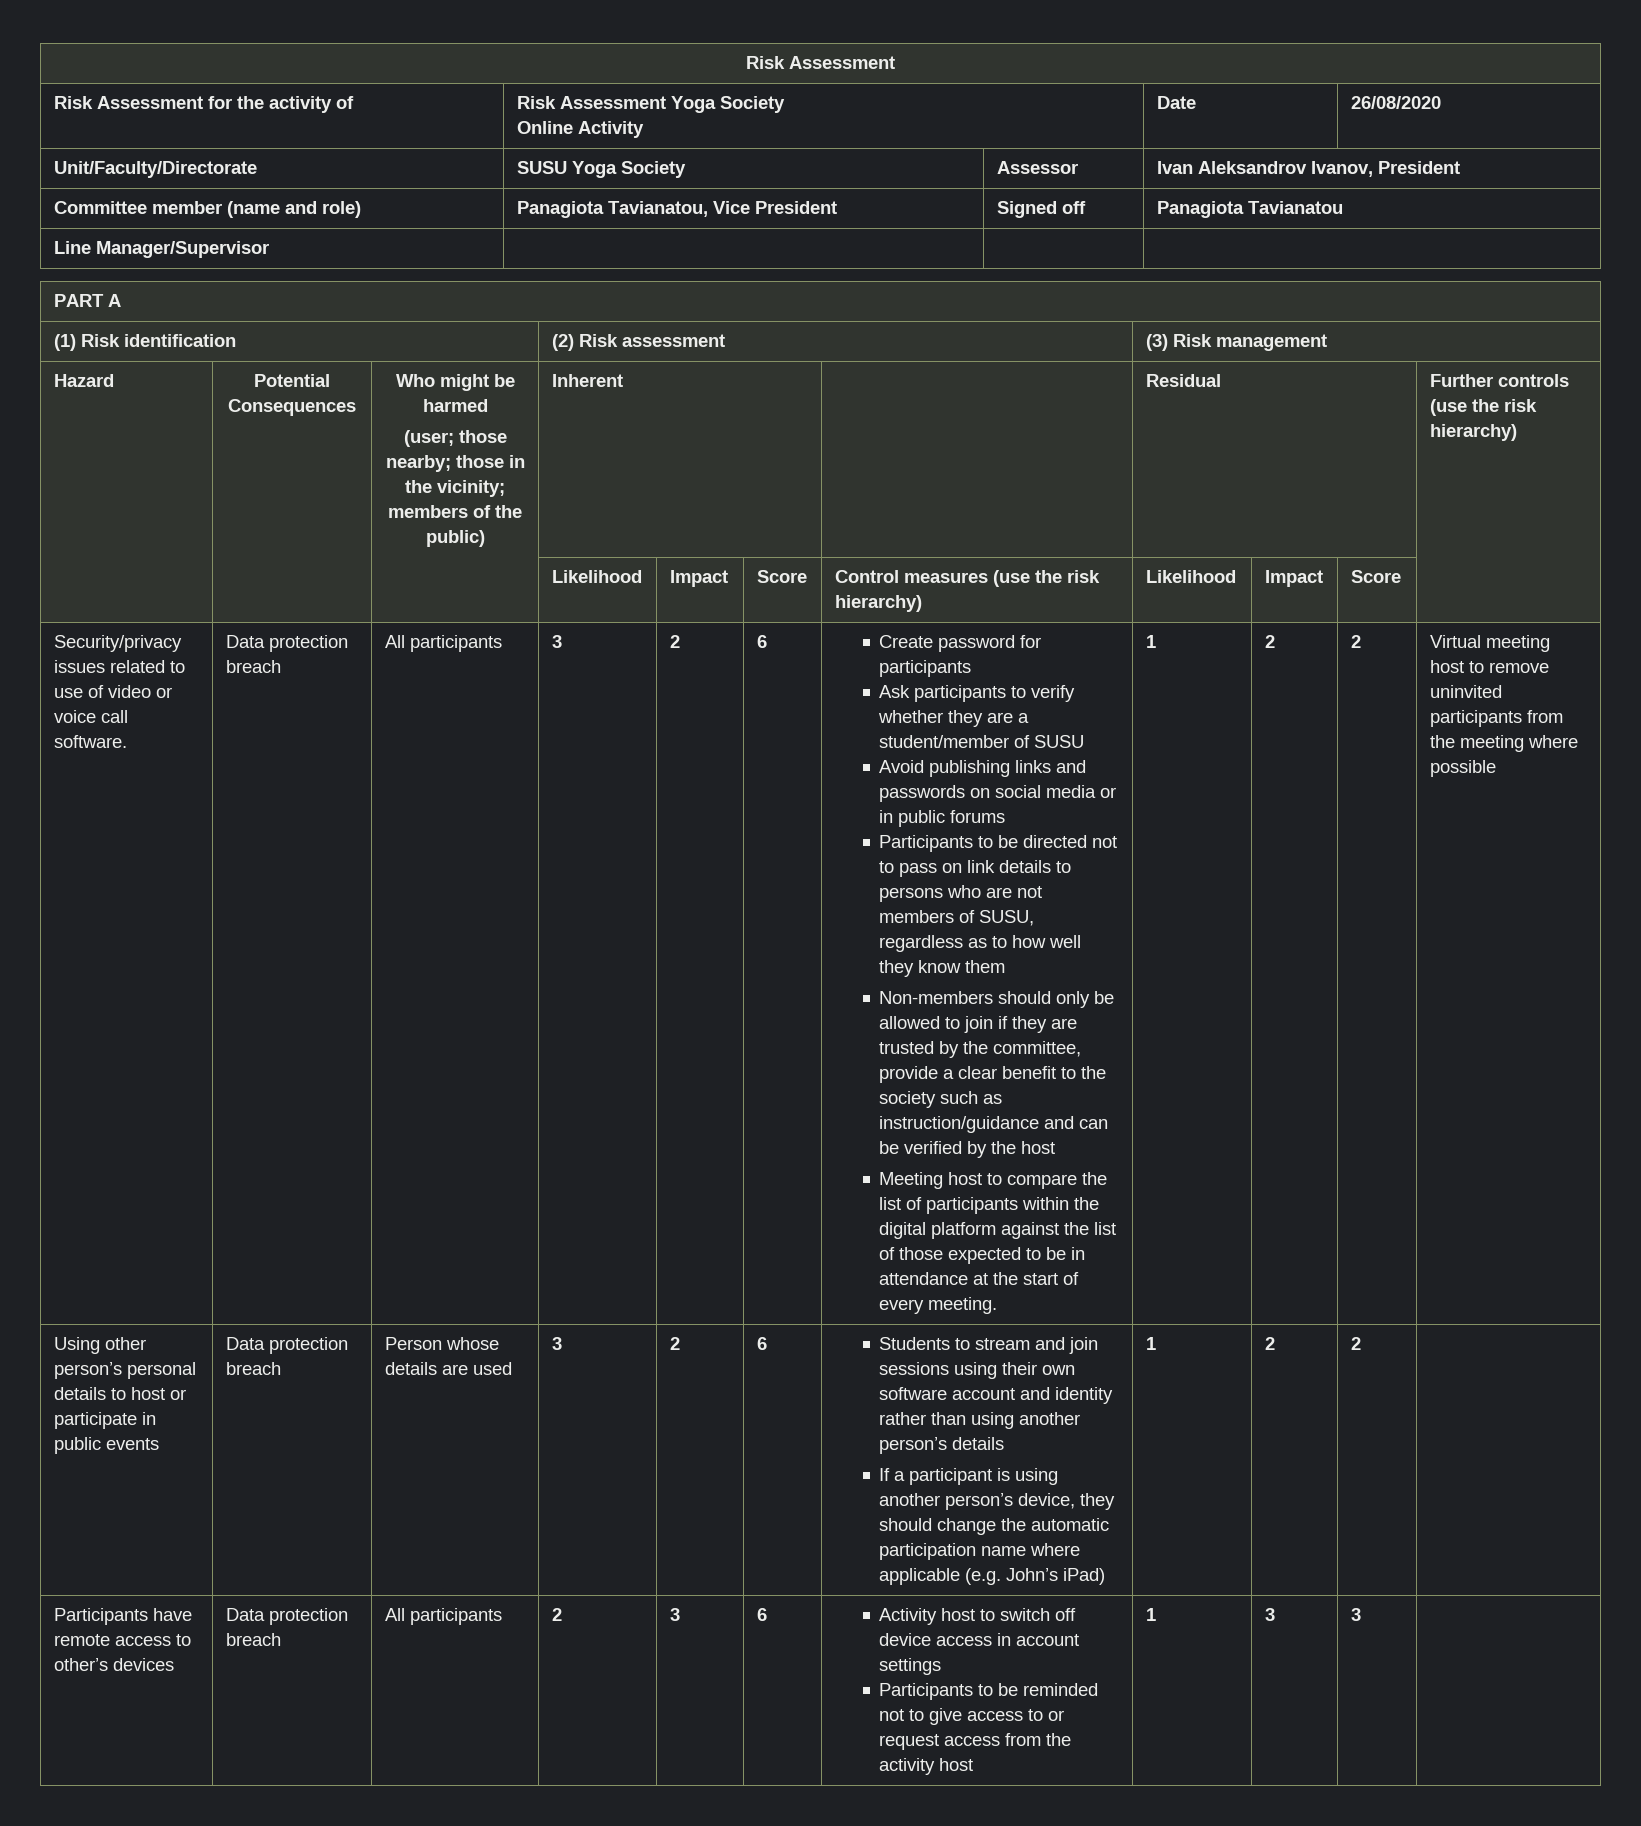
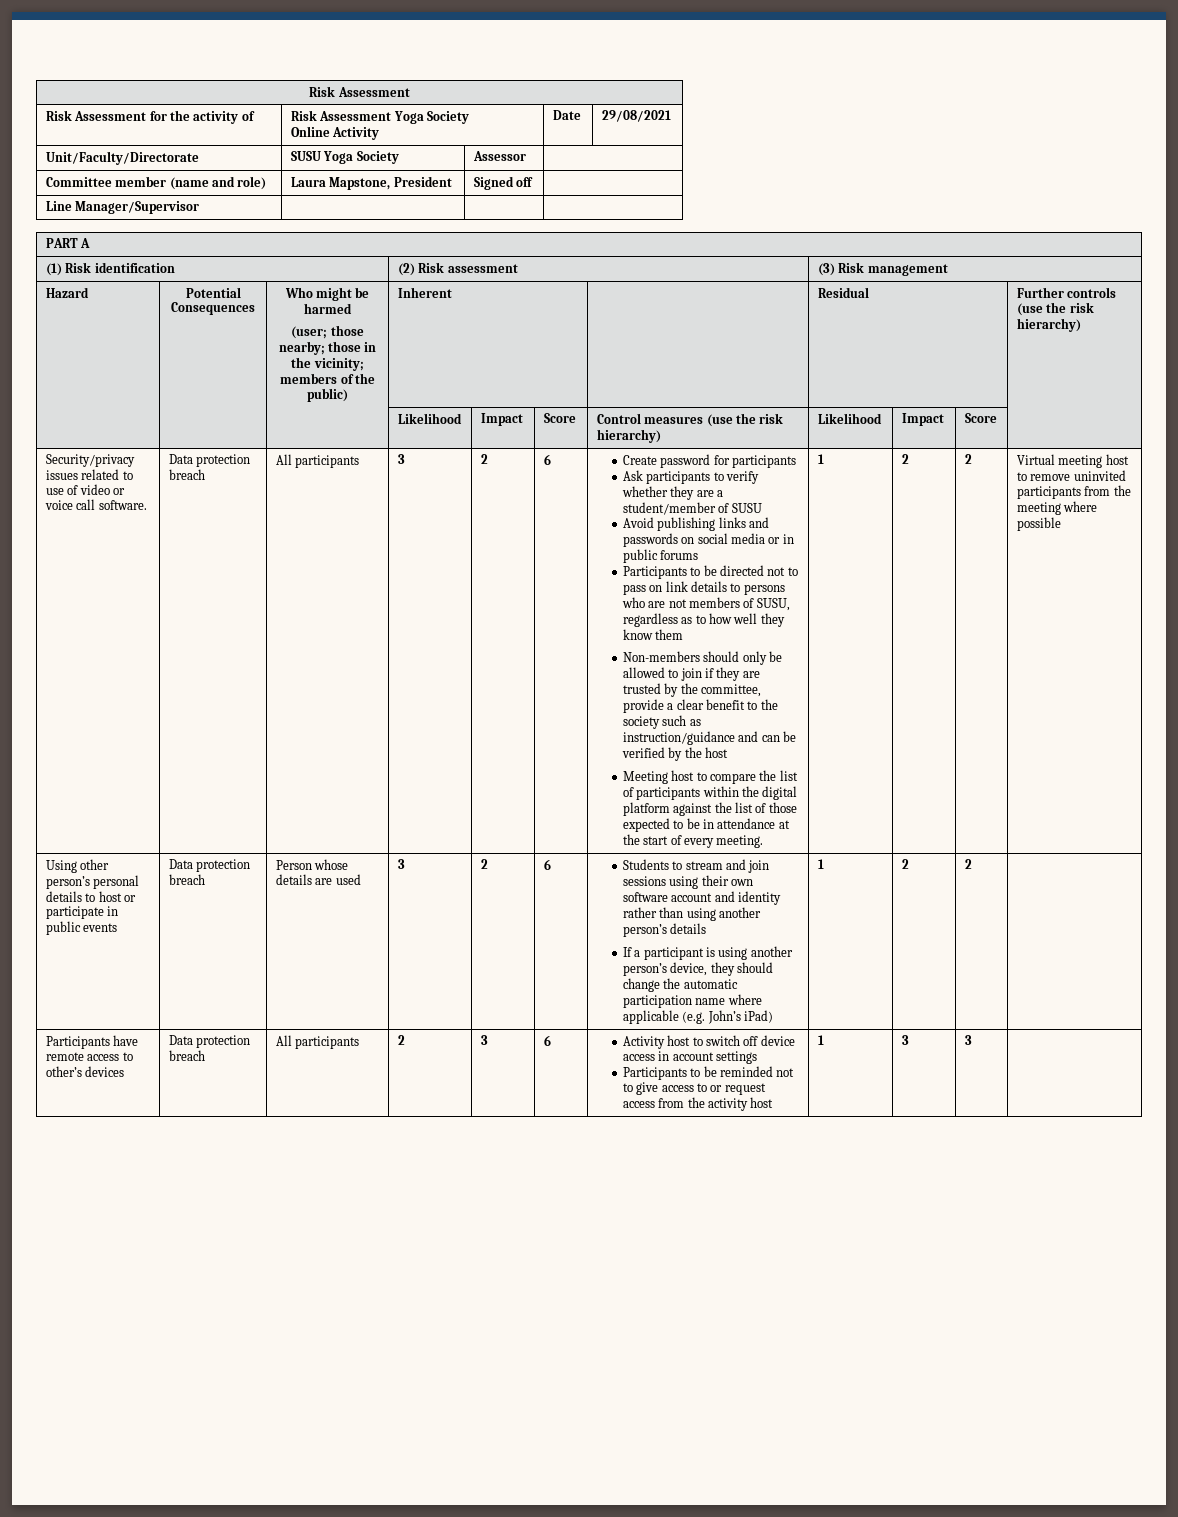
  Risk Assessment for the activity of | Risk Assessment Yoga Society
- Online Activity | Date | 26/08/2020
+ Online Activity | Date | 29/08/2021
- Unit/Faculty/Directorate | SUSU Yoga Society | Assessor | Ivan Aleksandrov Ivanov, President
+ Unit/Faculty/Directorate | SUSU Yoga Society | Assessor |
- Committee member (name and role) | Panagiota Tavianatou, Vice President | Signed off | Panagiota Tavianatou
+ Committee member (name and role) | Laura Mapstone, President | Signed off |

